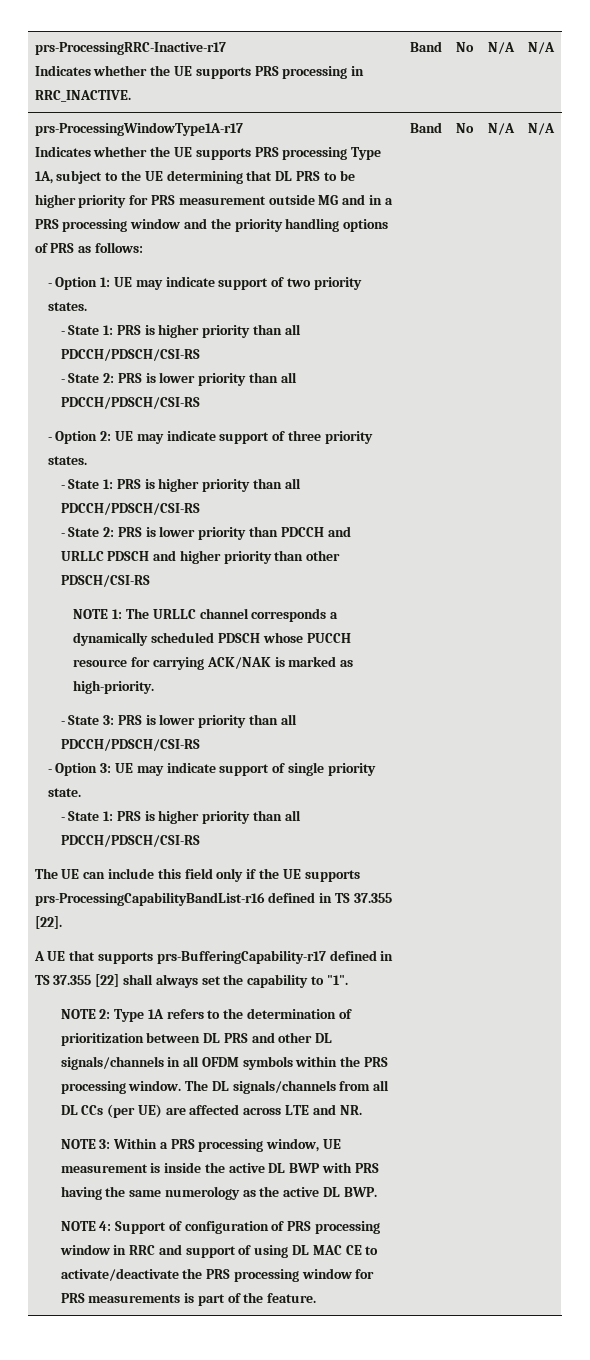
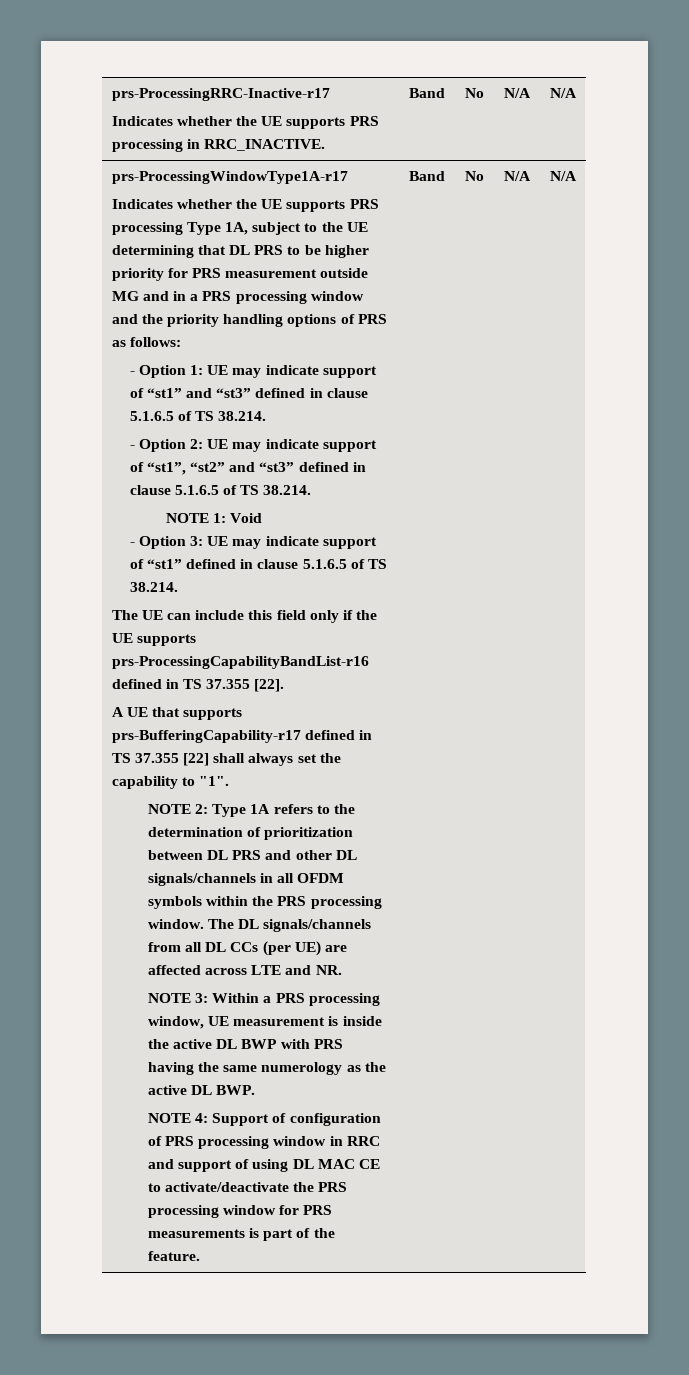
- - Option 1: UE may indicate support of two priority states.
- - State 1: PRS is higher priority than all PDCCH/PDSCH/CSI-RS
- - State 2: PRS is lower priority than all PDCCH/PDSCH/CSI-RS
+ - Option 1: UE may indicate support of “st1” and “st3” defined in clause 5.1.6.5 of TS 38.214.
- - Option 2: UE may indicate support of three priority states.
- - State 1: PRS is higher priority than all PDCCH/PDSCH/CSI-RS
- - State 2: PRS is lower priority than PDCCH and URLLC PDSCH and higher priority than other PDSCH/CSI-RS
- NOTE 1: The URLLC channel corresponds a dynamically scheduled PDSCH whose PUCCH resource for carrying ACK/NAK is marked as high-priority.
- - State 3: PRS is lower priority than all PDCCH/PDSCH/CSI-RS
+ - Option 2: UE may indicate support of “st1”, “st2” and “st3” defined in clause 5.1.6.5 of TS 38.214.
+ NOTE 1: Void
- - Option 3: UE may indicate support of single priority state.
- - State 1: PRS is higher priority than all PDCCH/PDSCH/CSI-RS
+ - Option 3: UE may indicate support of “st1” defined in clause 5.1.6.5 of TS 38.214.

